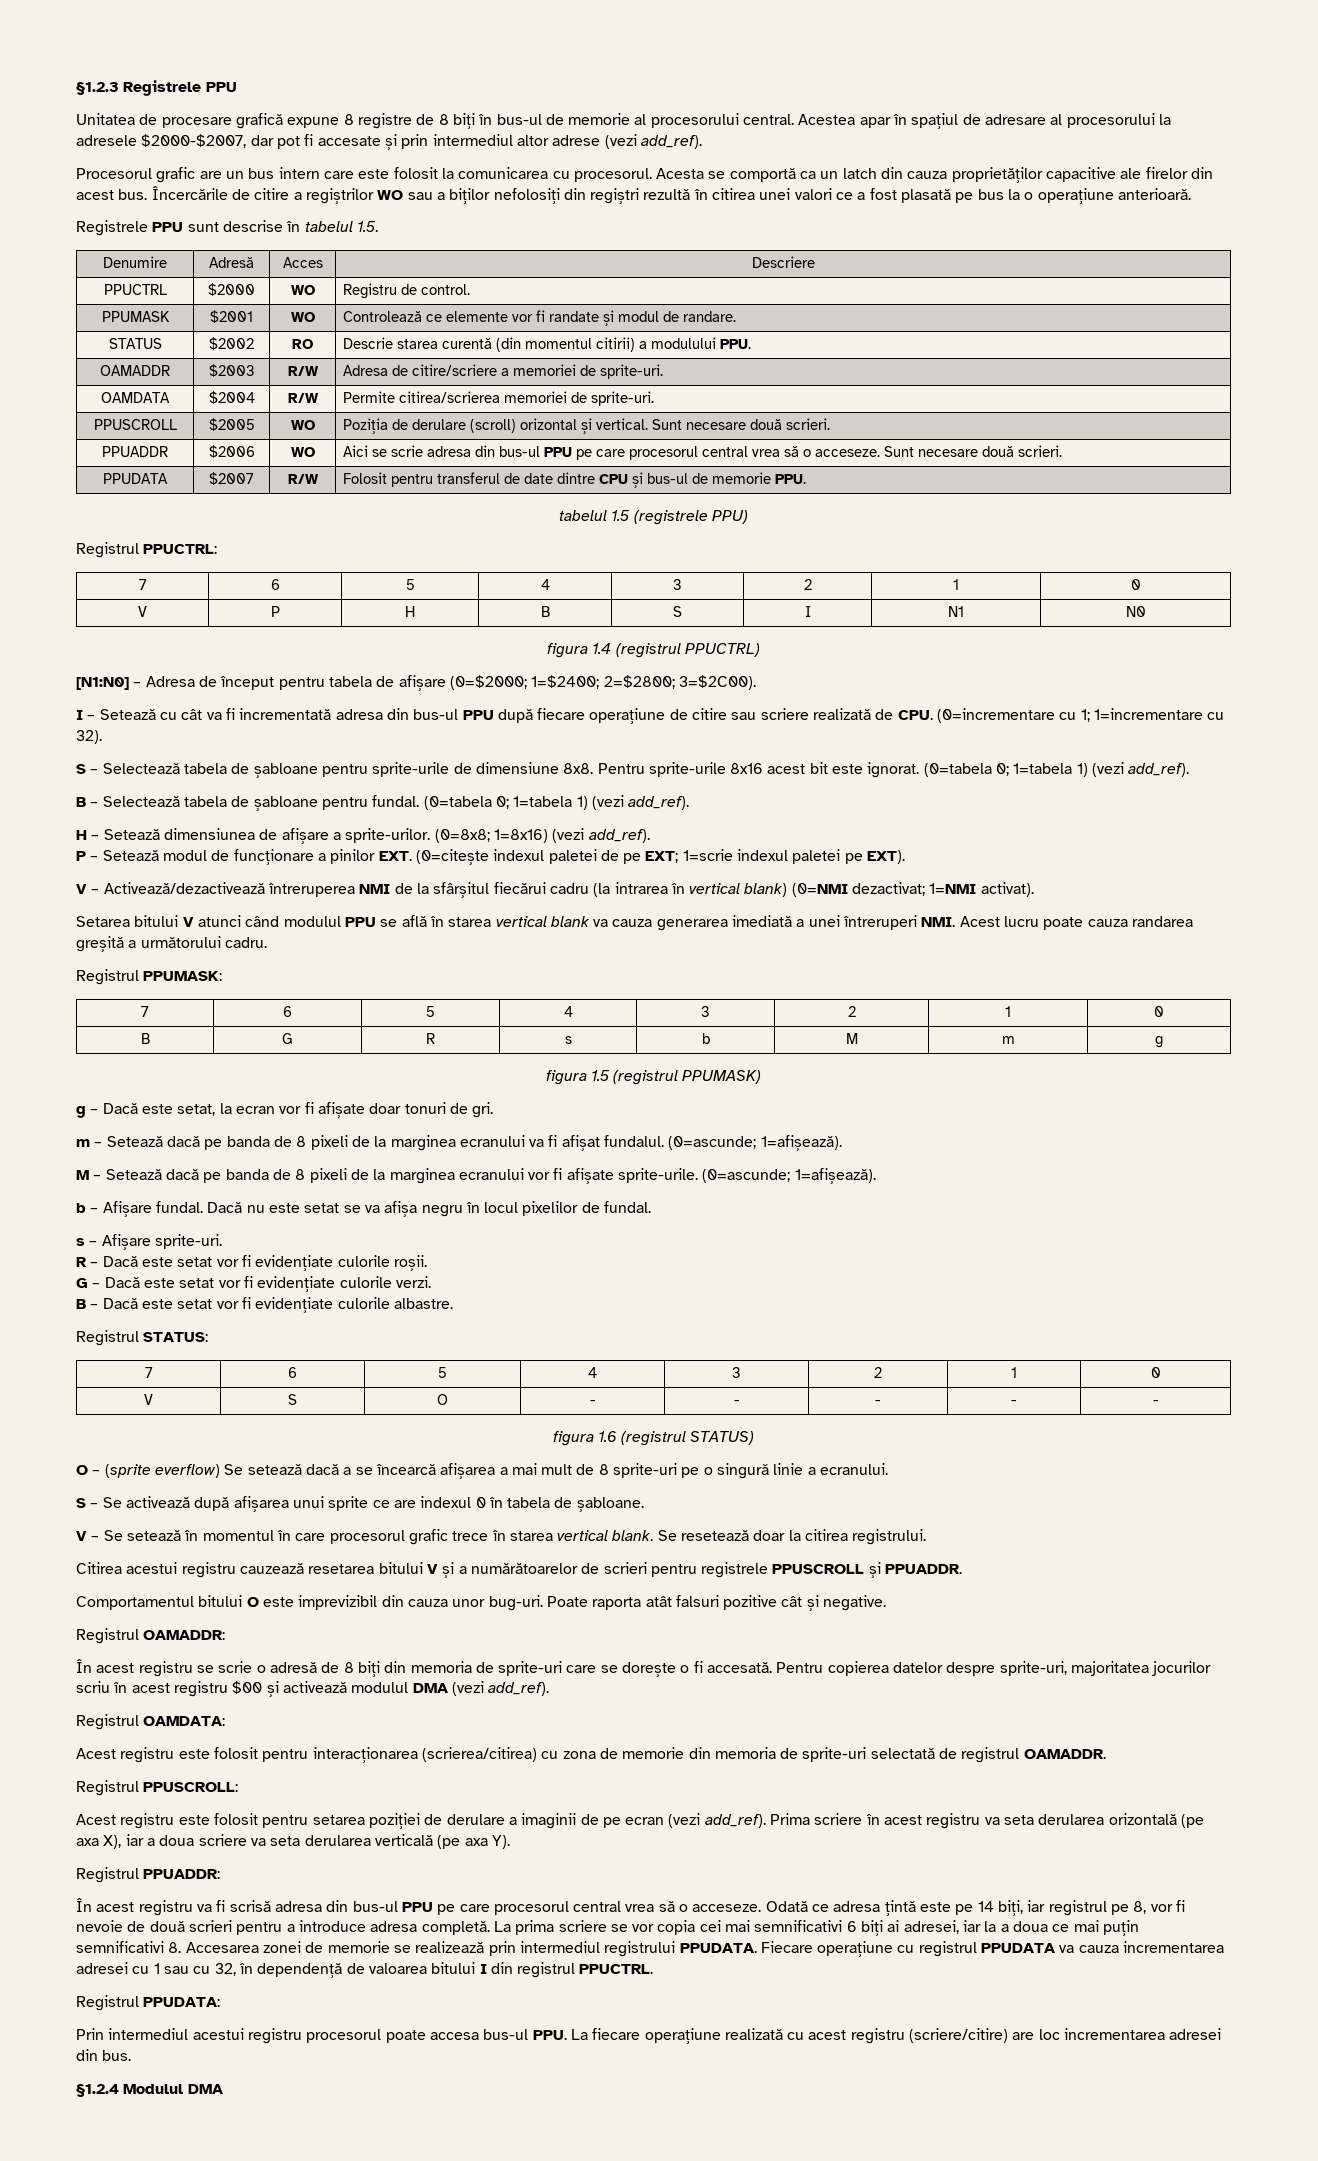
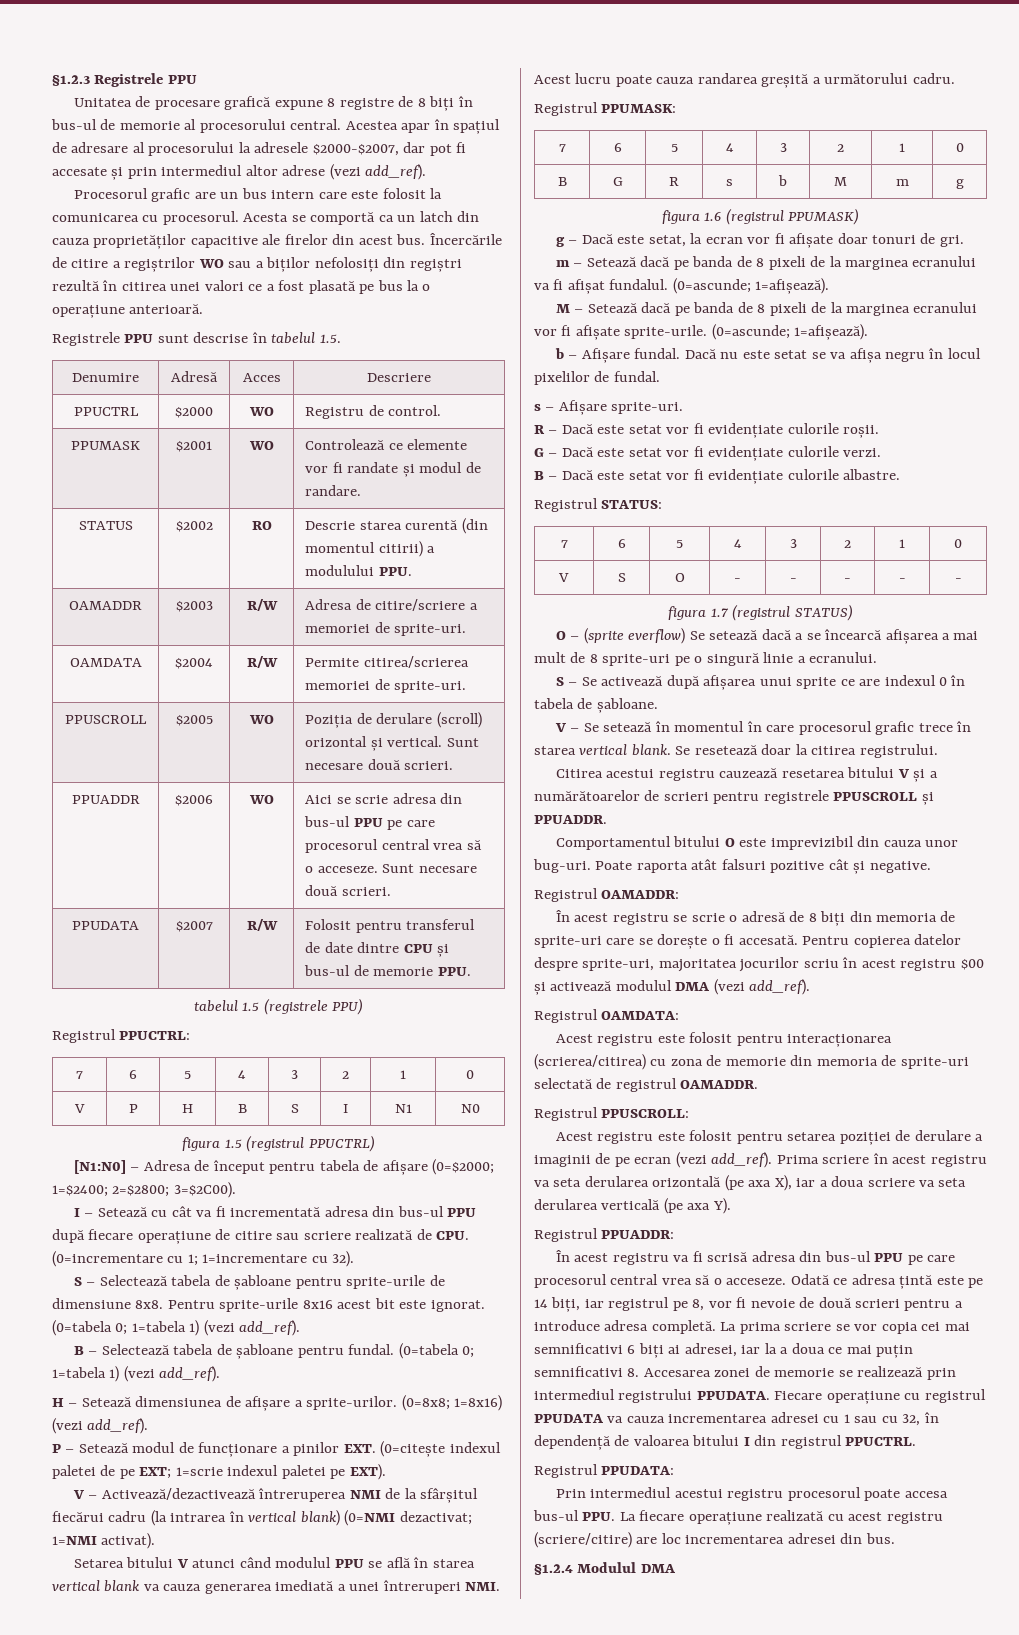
- figura 1.4 (registrul PPUCTRL)
+ figura 1.5 (registrul PPUCTRL)
- figura 1.5 (registrul PPUMASK)
+ figura 1.6 (registrul PPUMASK)
- figura 1.6 (registrul STATUS)
+ figura 1.7 (registrul STATUS)

